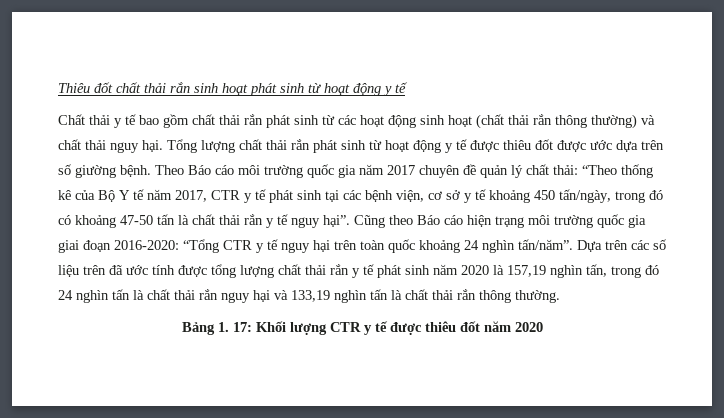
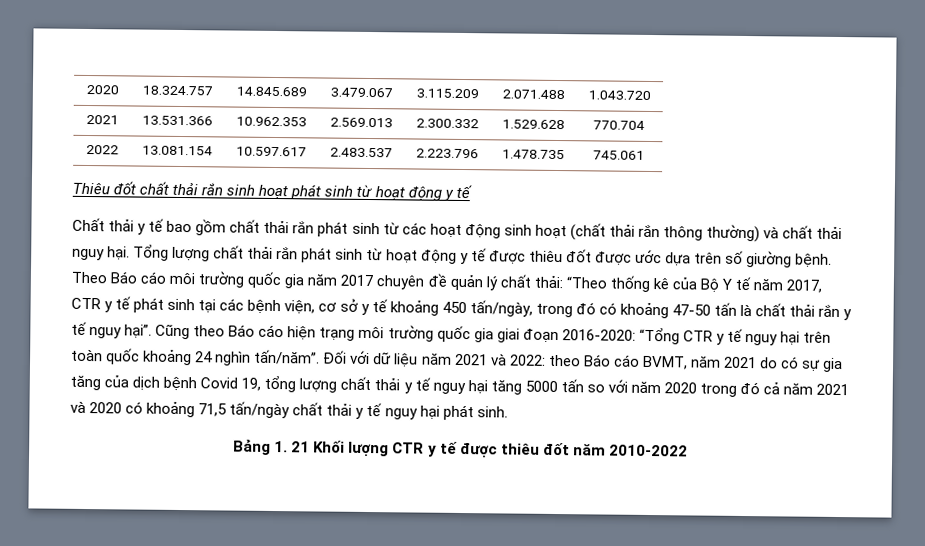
+ 2020 | 18.324.757 | 14.845.689 | 3.479.067 | 3.115.209 | 2.071.488 | 1.043.720
+ 2021 | 13.531.366 | 10.962.353 | 2.569.013 | 2.300.332 | 1.529.628 | 770.704
+ 2022 | 13.081.154 | 10.597.617 | 2.483.537 | 2.223.796 | 1.478.735 | 745.061
- Dựa trên các số liệu trên đã ước tính được tổng lượng chất thải rắn y tế phát sinh năm 2020 là 157,19 nghìn tấn, trong đó 24 nghìn tấn là chất thải rắn nguy hại và 133,19 nghìn tấn là chất thải rắn thông thường.
+ Đối với dữ liệu năm 2021 và 2022: theo Báo cáo BVMT, năm 2021 do có sự gia tăng của dịch bệnh Covid 19, tổng lượng chất thải y tế nguy hại tăng 5000 tấn so với năm 2020 trong đó cả năm 2021 và 2020 có khoảng 71,5 tấn/ngày chất thải y tế nguy hại phát sinh.
- Bảng 1. 17: Khối lượng CTR y tế được thiêu đốt năm 2020
+ Bảng 1. 21 Khối lượng CTR y tế được thiêu đốt năm 2010-2022

